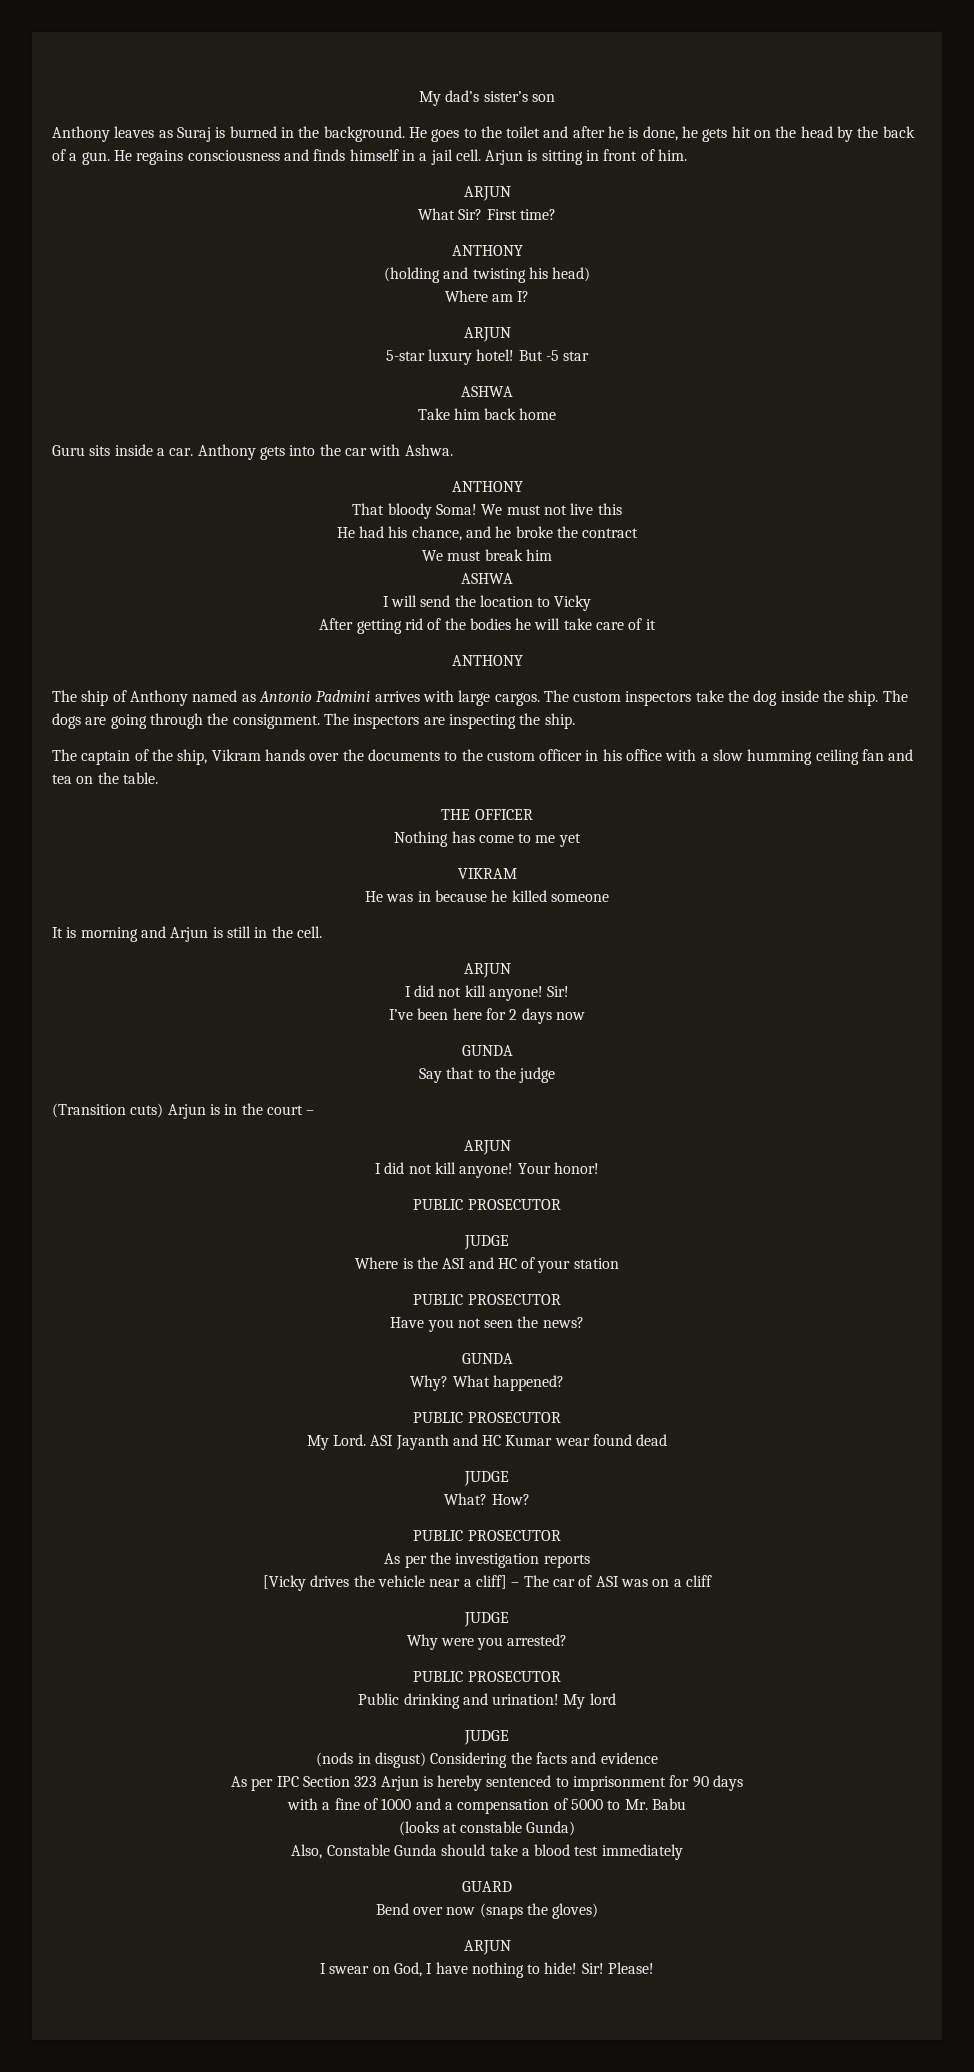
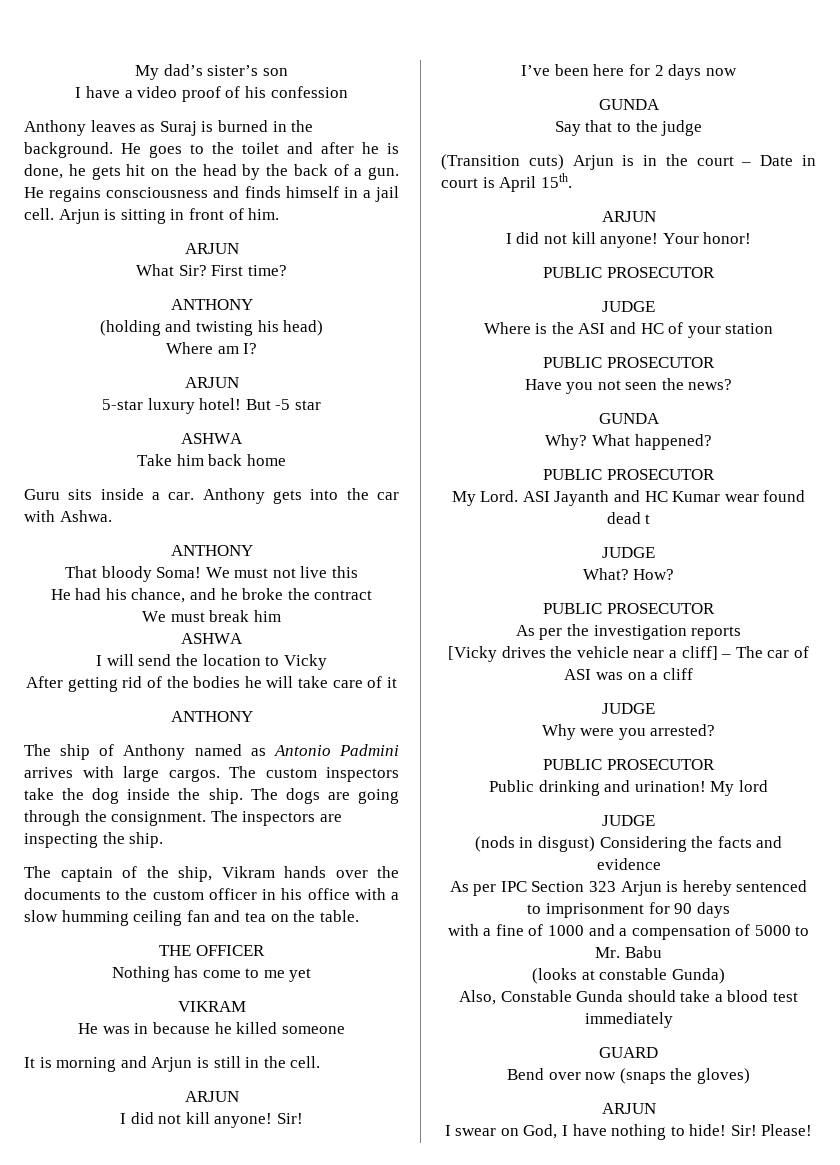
+ I have a video proof of his confession
- (Transition cuts) Arjun is in the court –
+ (Transition cuts) Arjun is in the court – Date in court is April 15th.
- ASI Jayanth and HC Kumar wear found dead
+ ASI Jayanth and HC Kumar wear found dead t

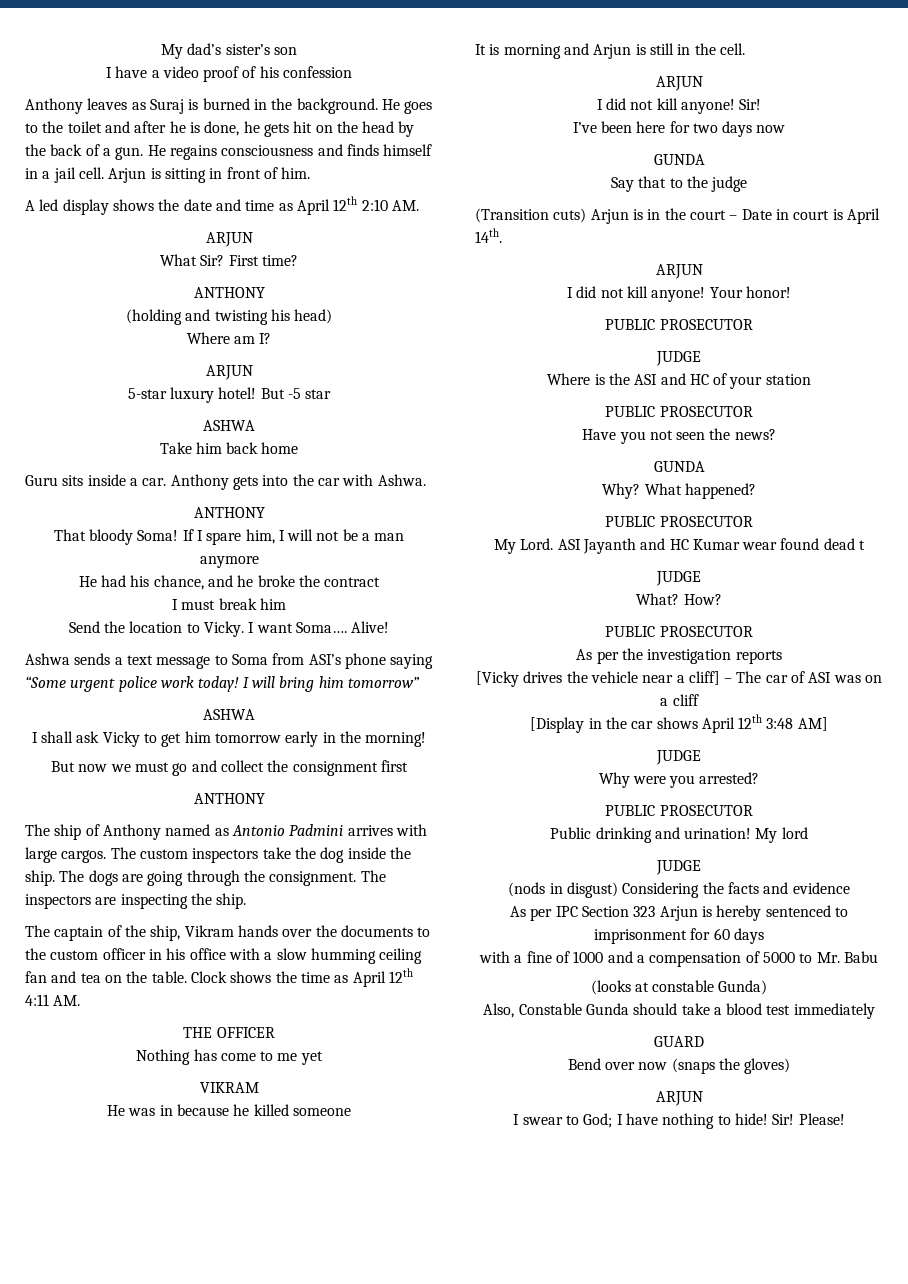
+ A led display shows the date and time as April 12th 2:10 AM.
- We must not live this
+ If I spare him, I will not be a man anymore
- We must break him
+ I must break him
+ Send the location to Vicky. I want Soma…. Alive!
+ Ashwa sends a text message to Soma from ASI’s phone saying “Some urgent police work today! I will bring him tomorrow”
  ASHWA
- I will send the location to Vicky
- After getting rid of the bodies he will take care of it
+ I shall ask Vicky to get him tomorrow early in the morning!
+ But now we must go and collect the consignment first
+ Clock shows the time as April 12th 4:11 AM.
- I’ve been here for 2 days now
+ I’ve been here for two days now
- (Transition cuts) Arjun is in the court – Date in court is April 15th.
+ (Transition cuts) Arjun is in the court – Date in court is April 14th.
+ [Display in the car shows April 12th 3:48 AM]
- As per IPC Section 323 Arjun is hereby sentenced to imprisonment for 90 days
+ As per IPC Section 323 Arjun is hereby sentenced to imprisonment for 60 days
- I swear on God, I have nothing to hide!
+ I swear to God; I have nothing to hide!

